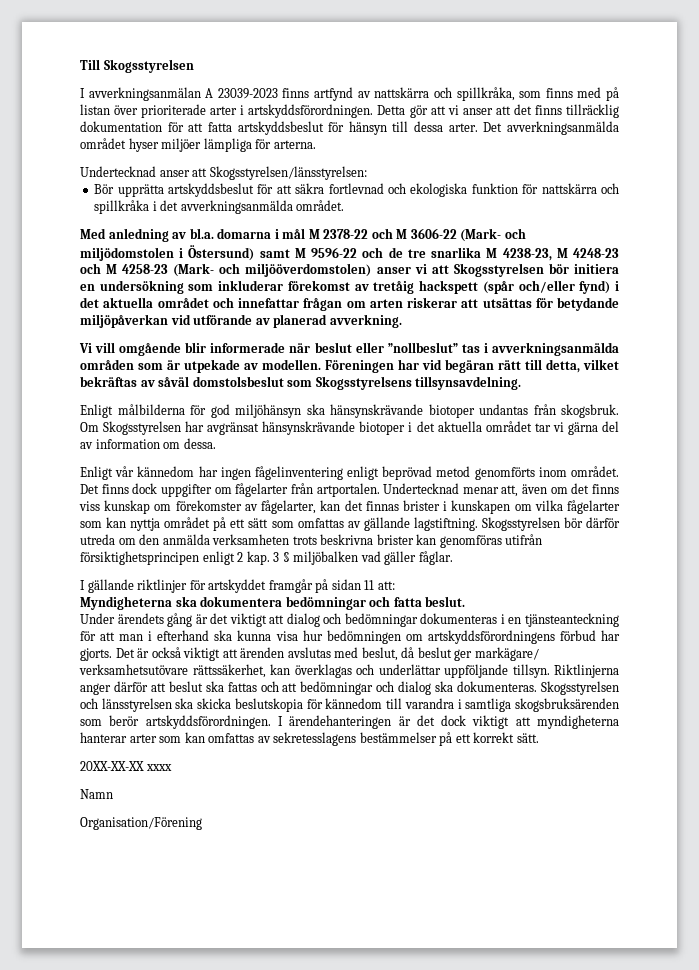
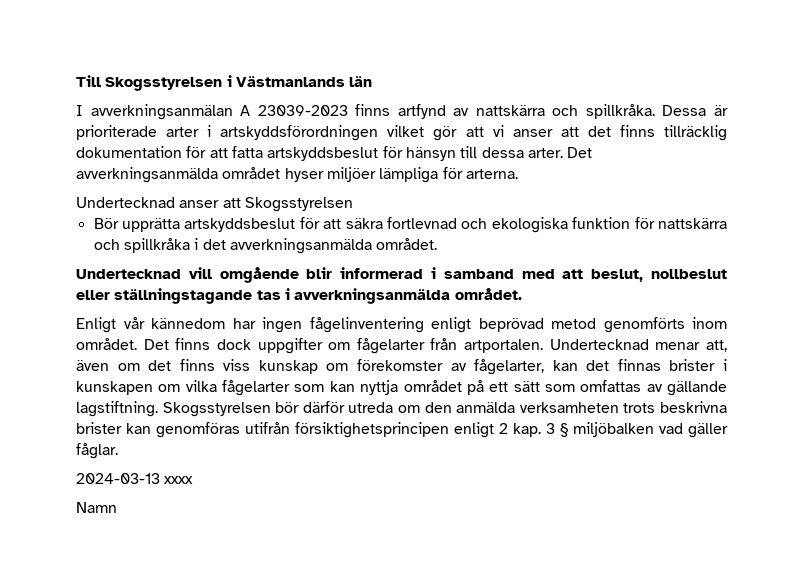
- Till Skogsstyrelsen
+ Till Skogsstyrelsen i Västmanlands län
- I avverkningsanmälan A 23039-2023 finns artfynd av nattskärra och spillkråka, som finns med på listan över prioriterade arter i artskyddsförordningen. Detta gör att vi anser att det finns tillräcklig dokumentation för att fatta artskyddsbeslut för hänsyn till dessa arter.
+ I avverkningsanmälan A 23039-2023 finns artfynd av nattskärra och spillkråka. Dessa är prioriterade arter i artskyddsförordningen vilket gör att vi anser att det finns tillräcklig dokumentation för att fatta artskyddsbeslut för hänsyn till dessa arter.
- Undertecknad anser att Skogsstyrelsen/länsstyrelsen:
+ Undertecknad anser att Skogsstyrelsen
- Med anledning av bl.a. domarna i mål M 2378-22 och M 3606-22 (Mark- och miljödomstolen i Östersund) samt M 9596-22 och de tre snarlika M 4238-23, M 4248-23 och M 4258-23 (Mark- och miljööverdomstolen) anser vi att Skogsstyrelsen bör initiera en undersökning som inkluderar förekomst av tretåig hackspett (spår och/eller fynd) i det aktuella området och innefattar frågan om arten riskerar att utsättas för betydande miljöpåverkan vid utförande av planerad avverkning.
- Vi vill omgående blir informerade när beslut eller ”nollbeslut” tas i avverkningsanmälda områden som är utpekade av modellen. Föreningen har vid begäran rätt till detta, vilket bekräftas av såväl domstolsbeslut som Skogsstyrelsens tillsynsavdelning.
- Enligt målbilderna för god miljöhänsyn ska hänsynskrävande biotoper undantas från skogsbruk. Om Skogsstyrelsen har avgränsat hänsynskrävande biotoper i det aktuella området tar vi gärna del av information om dessa.
+ Undertecknad vill omgående blir informerad i samband med att beslut, nollbeslut eller ställningstagande tas i avverkningsanmälda området.
- I gällande riktlinjer för artskyddet framgår på sidan 11 att:
- Myndigheterna ska dokumentera bedömningar och fatta beslut.
- Under ärendets gång är det viktigt att dialog och bedömningar dokumenteras i en tjänsteanteckning för att man i efterhand ska kunna visa hur bedömningen om artskyddsförordningens förbud har gjorts. Det är också viktigt att ärenden avslutas med beslut, då beslut ger markägare/ verksamhetsutövare rättssäkerhet, kan överklagas och underlättar uppföljande tillsyn. Riktlinjerna anger därför att beslut ska fattas och att bedömningar och dialog ska dokumenteras. Skogsstyrelsen och länsstyrelsen ska skicka beslutskopia för kännedom till varandra i samtliga skogsbruksärenden som berör artskyddsförordningen. I ärendehanteringen är det dock viktigt att myndigheterna hanterar arter som kan omfattas av sekretesslagens bestämmelser på ett korrekt sätt.
- 20XX-XX-XX xxxx
+ 2024-03-13 xxxx
- Organisation/Förening

